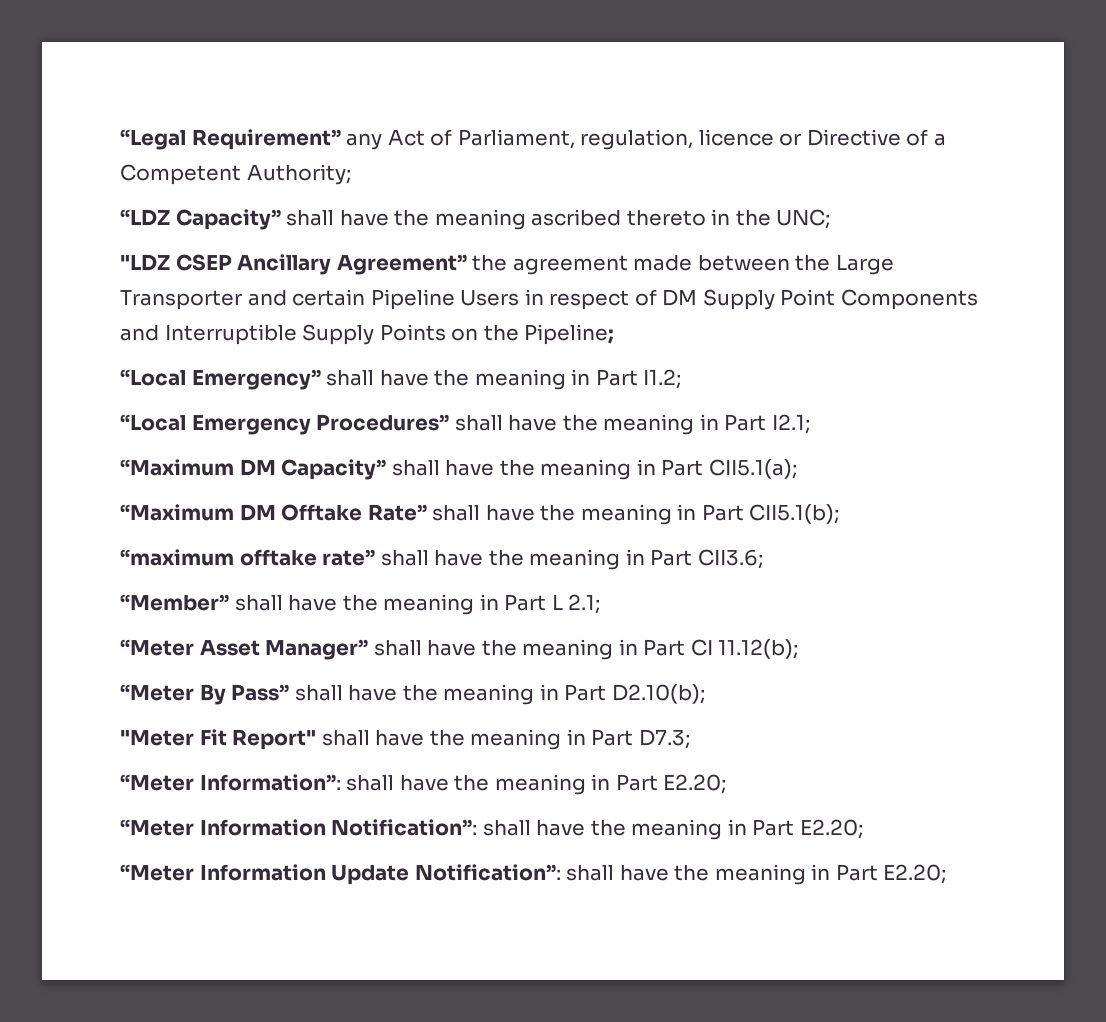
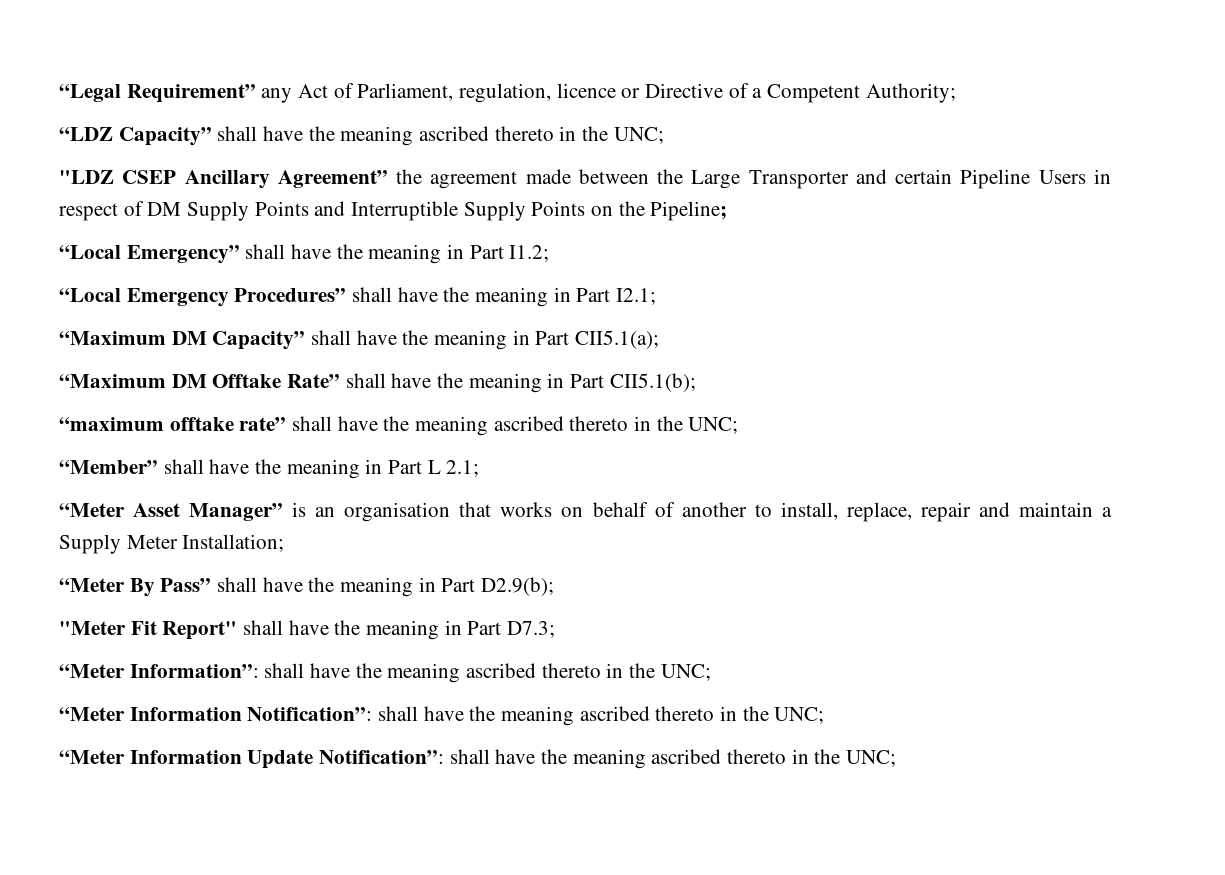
- "LDZ CSEP Ancillary Agreement” the agreement made between the Large Transporter and certain Pipeline Users in respect of DM Supply Point Components and Interruptible Supply Points on the Pipeline;
+ "LDZ CSEP Ancillary Agreement” the agreement made between the Large Transporter and certain Pipeline Users in respect of DM Supply Points and Interruptible Supply Points on the Pipeline;
- “maximum offtake rate” shall have the meaning in Part CII3.6;
+ “maximum offtake rate” shall have the meaning ascribed thereto in the UNC;
- “Meter Asset Manager” shall have the meaning in Part CI 11.12(b);
+ “Meter Asset Manager” is an organisation that works on behalf of another to install, replace, repair and maintain a Supply Meter Installation;
- “Meter By Pass” shall have the meaning in Part D2.10(b);
+ “Meter By Pass” shall have the meaning in Part D2.9(b);
- “Meter Information”: shall have the meaning in Part E2.20;
+ “Meter Information”: shall have the meaning ascribed thereto in the UNC;
- “Meter Information Notification”: shall have the meaning in Part E2.20;
+ “Meter Information Notification”: shall have the meaning ascribed thereto in the UNC;
- “Meter Information Update Notification”: shall have the meaning in Part E2.20;
+ “Meter Information Update Notification”: shall have the meaning ascribed thereto in the UNC;

